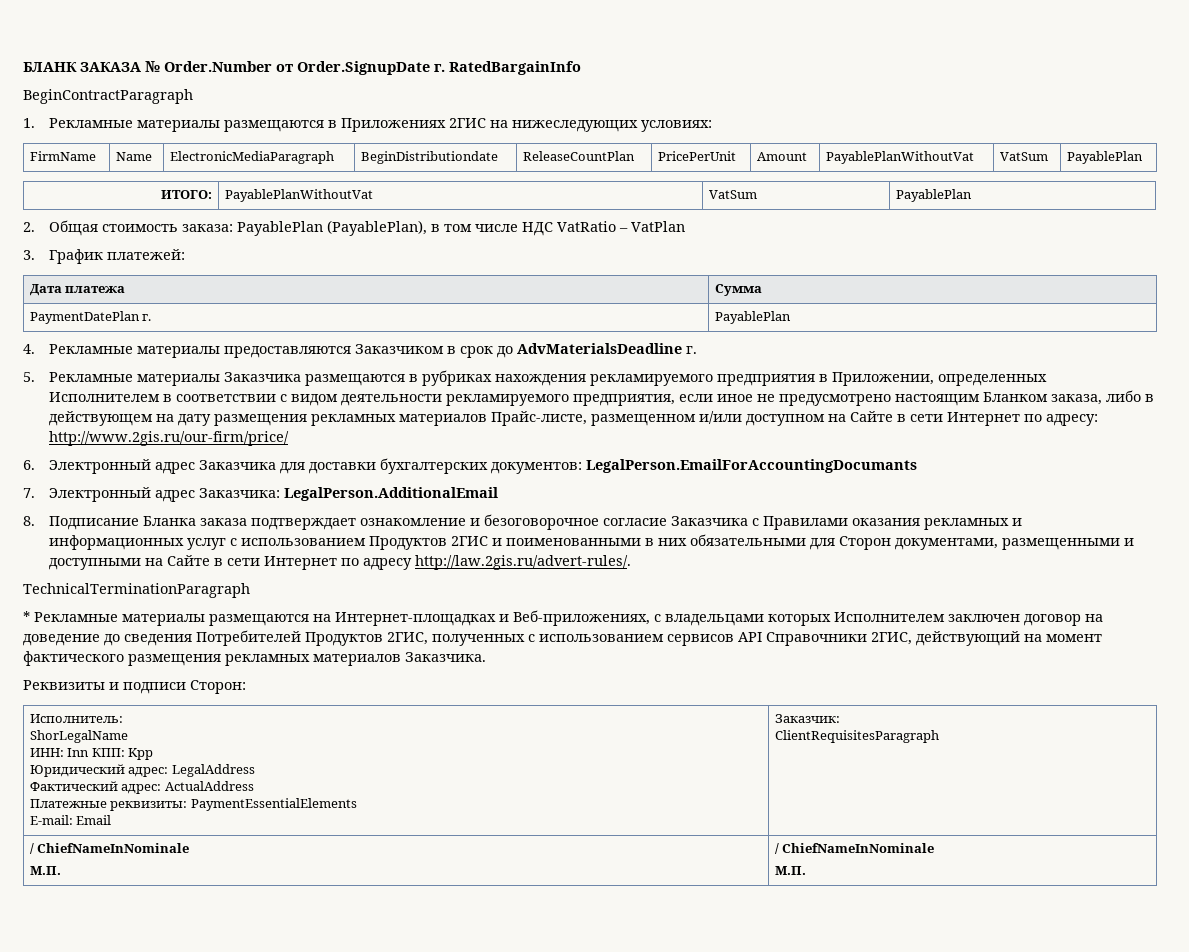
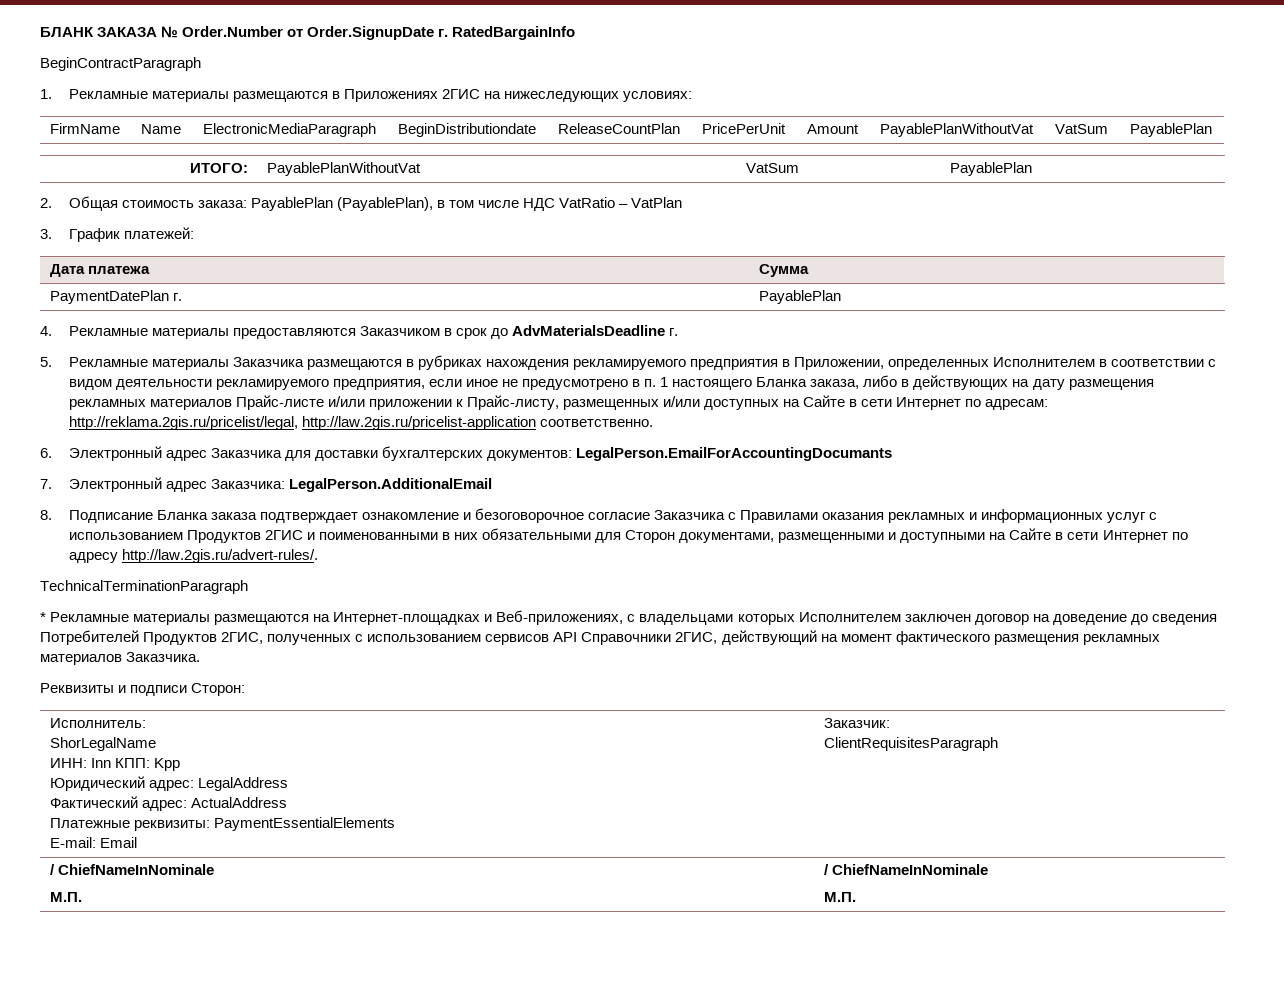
- 5. Рекламные материалы Заказчика размещаются в рубриках нахождения рекламируемого предприятия в Приложении, определенных Исполнителем в соответствии с видом деятельности рекламируемого предприятия, если иное не предусмотрено настоящим Бланком заказа, либо в действующем на дату размещения рекламных материалов Прайс-листе, размещенном и/или доступном на Сайте в сети Интернет по адресу: http://www.2gis.ru/our-firm/price/
+ 5. Рекламные материалы Заказчика размещаются в рубриках нахождения рекламируемого предприятия в Приложении, определенных Исполнителем в соответствии с видом деятельности рекламируемого предприятия, если иное не предусмотрено в п. 1 настоящего Бланка заказа, либо в действующих на дату размещения рекламных материалов Прайс-листе и/или приложении к Прайс-листу, размещенных и/или доступных на Сайте в сети Интернет по адресам: http://reklama.2gis.ru/pricelist/legal, http://law.2gis.ru/pricelist-application соответственно.

